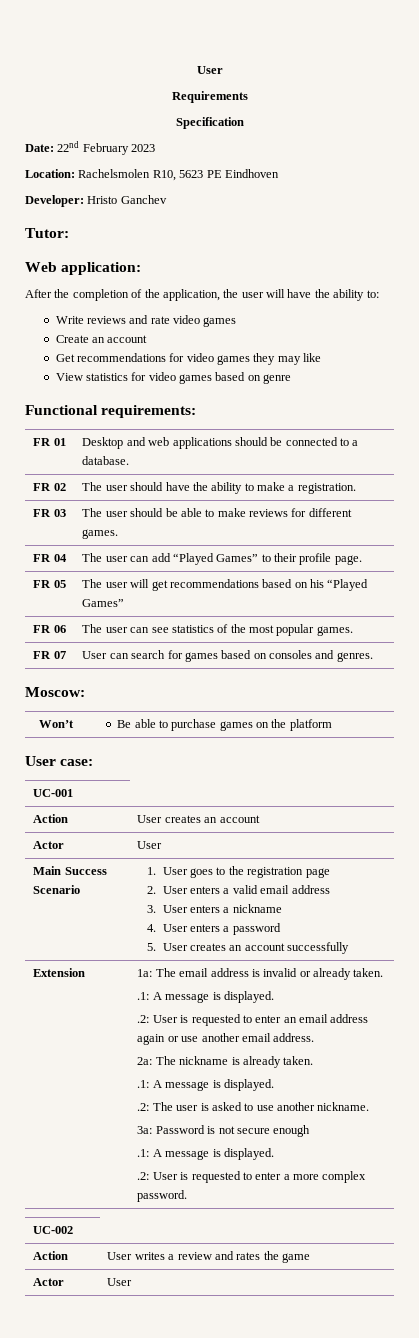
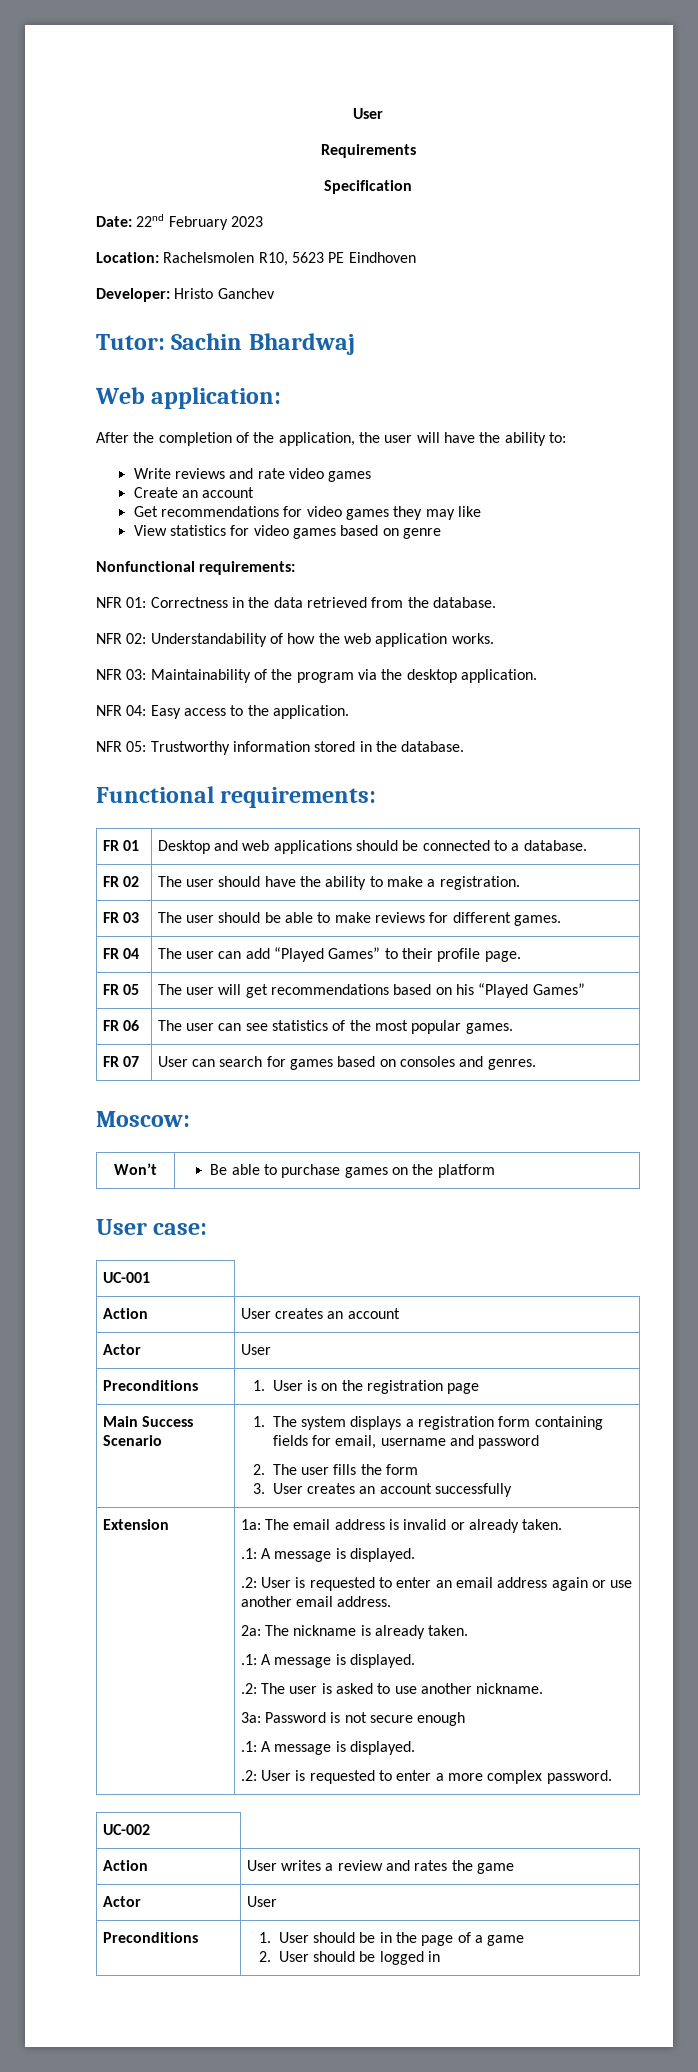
- Tutor:
+ Tutor: Sachin Bhardwaj
+ Nonfunctional requirements:
+ NFR 01: Correctness in the data retrieved from the database.
+ NFR 02: Understandability of how the web application works.
+ NFR 03: Maintainability of the program via the desktop application.
+ NFR 04: Easy access to the application.
+ NFR 05: Trustworthy information stored in the database.
- Main Success Scenario | 1. User goes to the registration page
- 2. User enters a valid email address
- 3. User enters a nickname
- 4. User enters a password
- 5. User creates an account successfully
+ Preconditions | 1. User is on the registration page
+ Main Success Scenario | 1. The system displays a registration form containing fields for email, username and password
+ 2. The user fills the form
+ 3. User creates an account successfully
+ Preconditions | 1. User should be in the page of a game
+ 2. User should be logged in

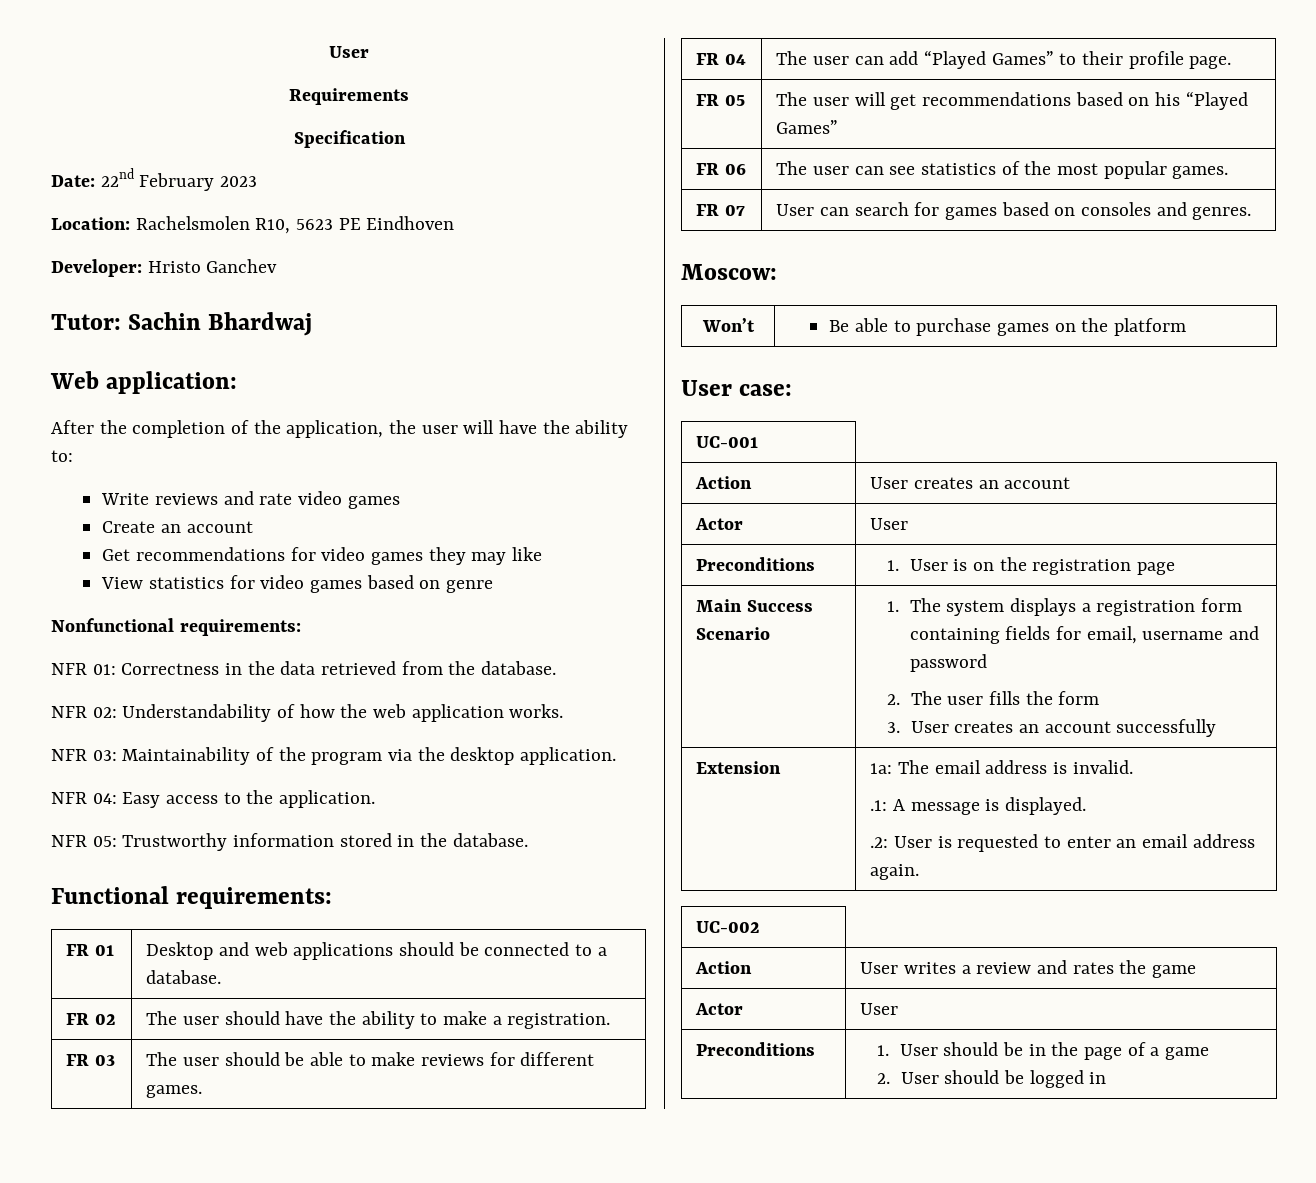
- 1a: The email address is invalid or already taken.
+ 1a: The email address is invalid.
- .2: User is requested to enter an email address again or use another email address.
- 2a: The nickname is already taken.
- .1: A message is displayed.
- .2: The user is asked to use another nickname.
- 3a: Password is not secure enough
- .1: A message is displayed.
- .2: User is requested to enter a more complex password.
+ .2: User is requested to enter an email address again.

